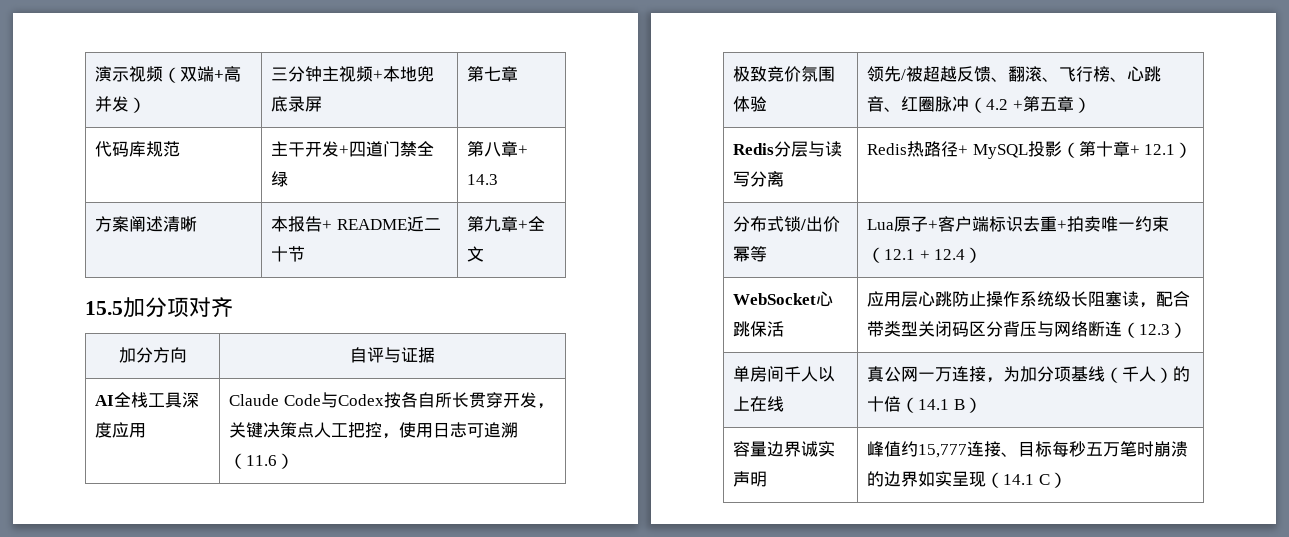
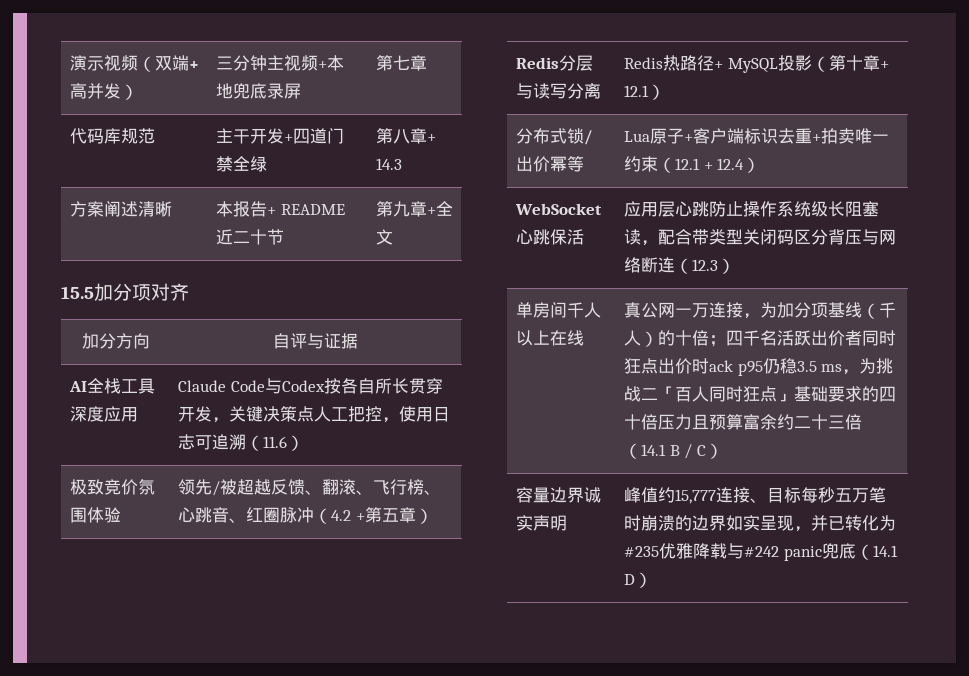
- 真公网一万连接，为加分项基线（千人）的十倍（14.1 B）
+ 真公网一万连接，为加分项基线（千人）的十倍；四千名活跃出价者同时狂点出价时ack p95仍稳3.5 ms，为挑战二「百人同时狂点」基础要求的四十倍压力且预算富余约二十三倍（14.1 B / C）
- 容量边界诚实声明 | 峰值约15,777连接、目标每秒五万笔时崩溃的边界如实呈现（14.1 C）
+ 容量边界诚实声明 | 峰值约15,777连接、目标每秒五万笔时崩溃的边界如实呈现，并已转化为#235优雅降载与#242 panic兜底（14.1 D）

